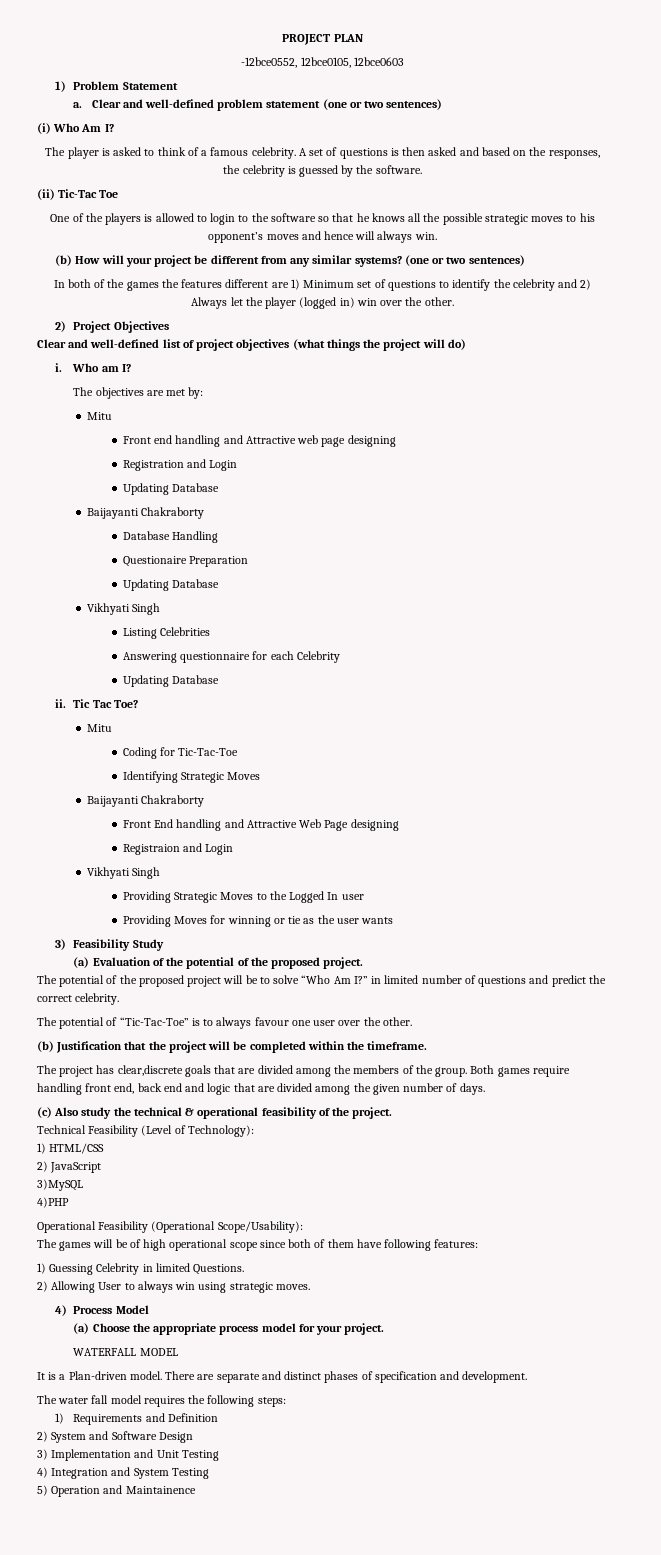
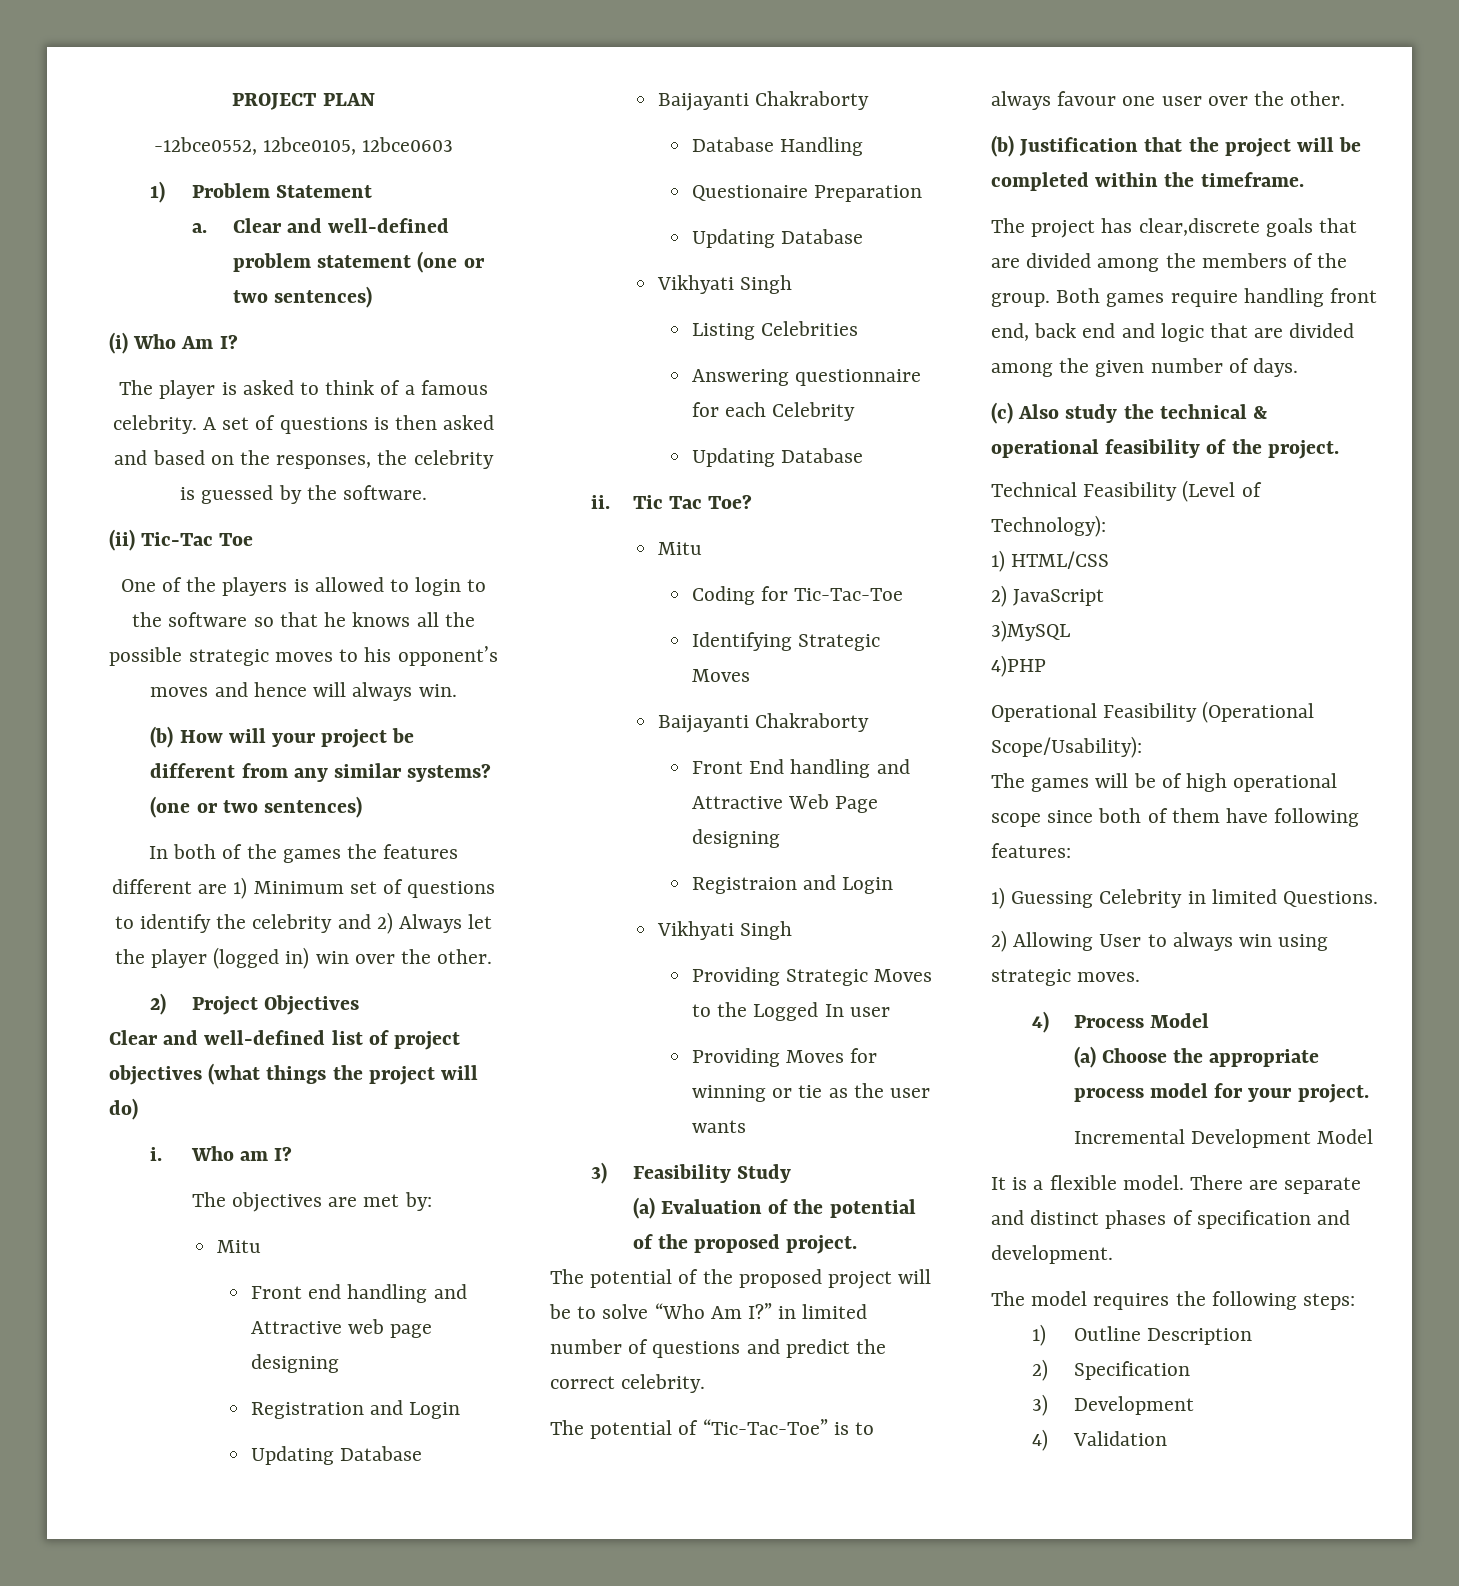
- WATERFALL MODEL
+ Incremental Development Model
- It is a Plan-driven model.
+ It is a flexible model.
- The water fall model requires the following steps:
+ The model requires the following steps:
- 1) Requirements and Definition
- 2) System and Software Design
- 3) Implementation and Unit Testing
- 4) Integration and System Testing
- 5) Operation and Maintainence
+ 1) Outline Description
+ 2) Specification
+ 3) Development
+ 4) Validation

